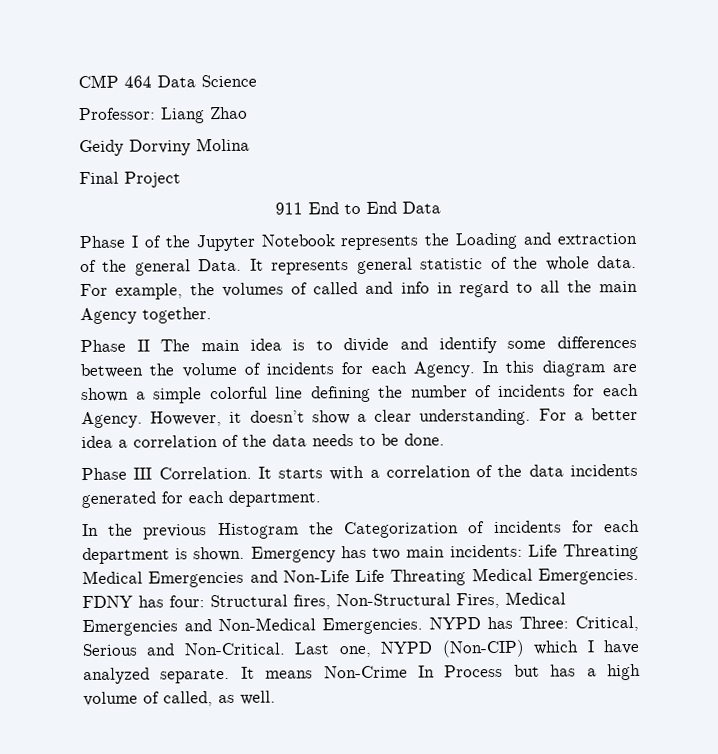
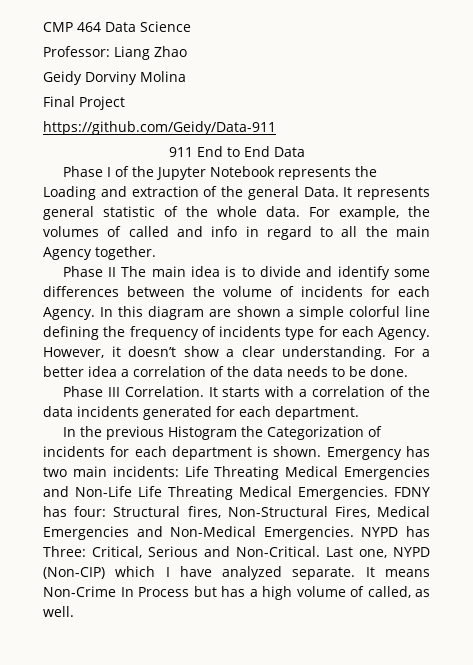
+ https://github.com/Geidy/Data-911
- In this diagram are shown a simple colorful line defining the number of incidents for each Agency.
+ In this diagram are shown a simple colorful line defining the frequency of incidents type for each Agency.

